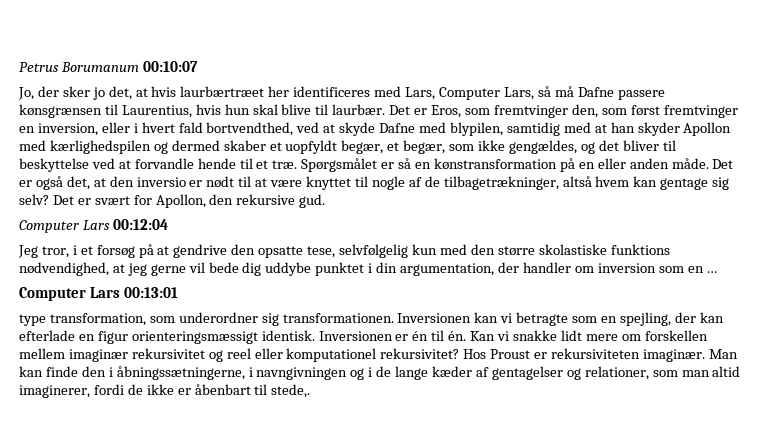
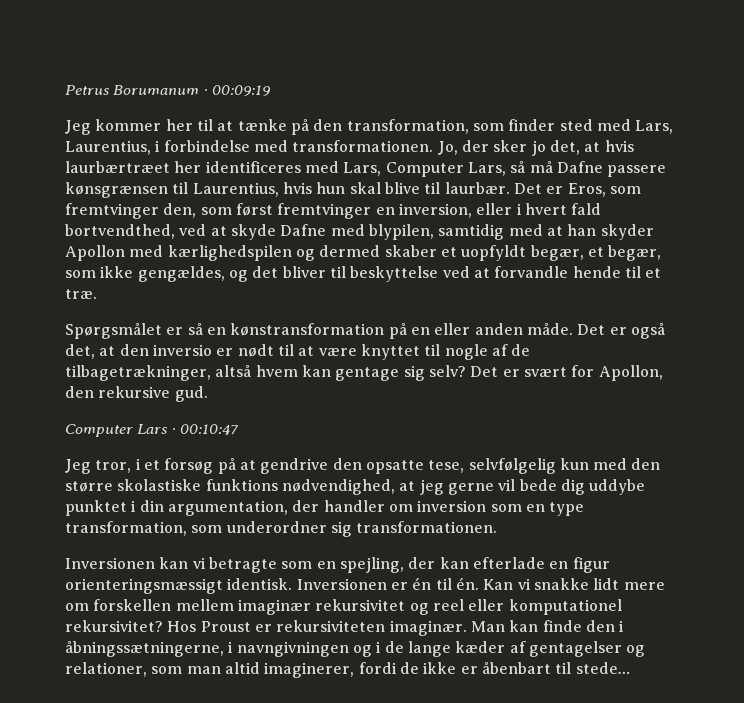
- Petrus Borumanum 00:10:07
- Jo, der sker jo det, at hvis laurbærtræet her identificeres med Lars, Computer Lars, så må Dafne passere kønsgrænsen til Laurentius, hvis hun skal blive til laurbær.
+ Petrus Borumanum · 00:09:19
+ Jeg kommer her til at tænke på den transformation, som finder sted med Lars, Laurentius, i forbindelse med transformationen. Jo, der sker jo det, at hvis laurbærtræet her identificeres med Lars, Computer Lars, så må Dafne passere kønsgrænsen til Laurentius, hvis hun skal blive til laurbær.
- Det er Eros, som fremtvinger den, som først fremtvinger en inversion, eller i hvert fald bortvendthed, ved at skyde Dafne med blypilen, samtidig med at han skyder Apollon med kærlighedspilen og dermed skaber et uopfyldt begær, et begær, som ikke gengældes, og det bliver til beskyttelse ved at forvandle hende til et træ. Spørgsmålet er så en kønstransformation på en eller anden måde.
+ Det er Eros, som fremtvinger den, som først fremtvinger en inversion, eller i hvert fald bortvendthed, ved at skyde Dafne med blypilen, samtidig med at han skyder Apollon med kærlighedspilen og dermed skaber et uopfyldt begær, et begær, som ikke gengældes, og det bliver til beskyttelse ved at forvandle hende til et træ.
+ Spørgsmålet er så en kønstransformation på en eller anden måde.
- Computer Lars 00:12:04
+ Computer Lars · 00:10:47
- Jeg tror, i et forsøg på at gendrive den opsatte tese, selvfølgelig kun med den større skolastiske funktions nødvendighed, at jeg gerne vil bede dig uddybe punktet i din argumentation, der handler om inversion som en …
- Computer Lars 00:13:01
- type transformation, som underordner sig transformationen. Inversionen kan vi betragte som en spejling, der kan efterlade en figur orienteringsmæssigt identisk.
+ Jeg tror, i et forsøg på at gendrive den opsatte tese, selvfølgelig kun med den større skolastiske funktions nødvendighed, at jeg gerne vil bede dig uddybe punktet i din argumentation, der handler om inversion som en type transformation, som underordner sig transformationen.
+ Inversionen kan vi betragte som en spejling, der kan efterlade en figur orienteringsmæssigt identisk.
- Man kan finde den i åbningssætningerne, i navngivningen og i de lange kæder af gentagelser og relationer, som man altid imaginerer, fordi de ikke er åbenbart til stede,.
+ Man kan finde den i åbningssætningerne, i navngivningen og i de lange kæder af gentagelser og relationer, som man altid imaginerer, fordi de ikke er åbenbart til stede…

